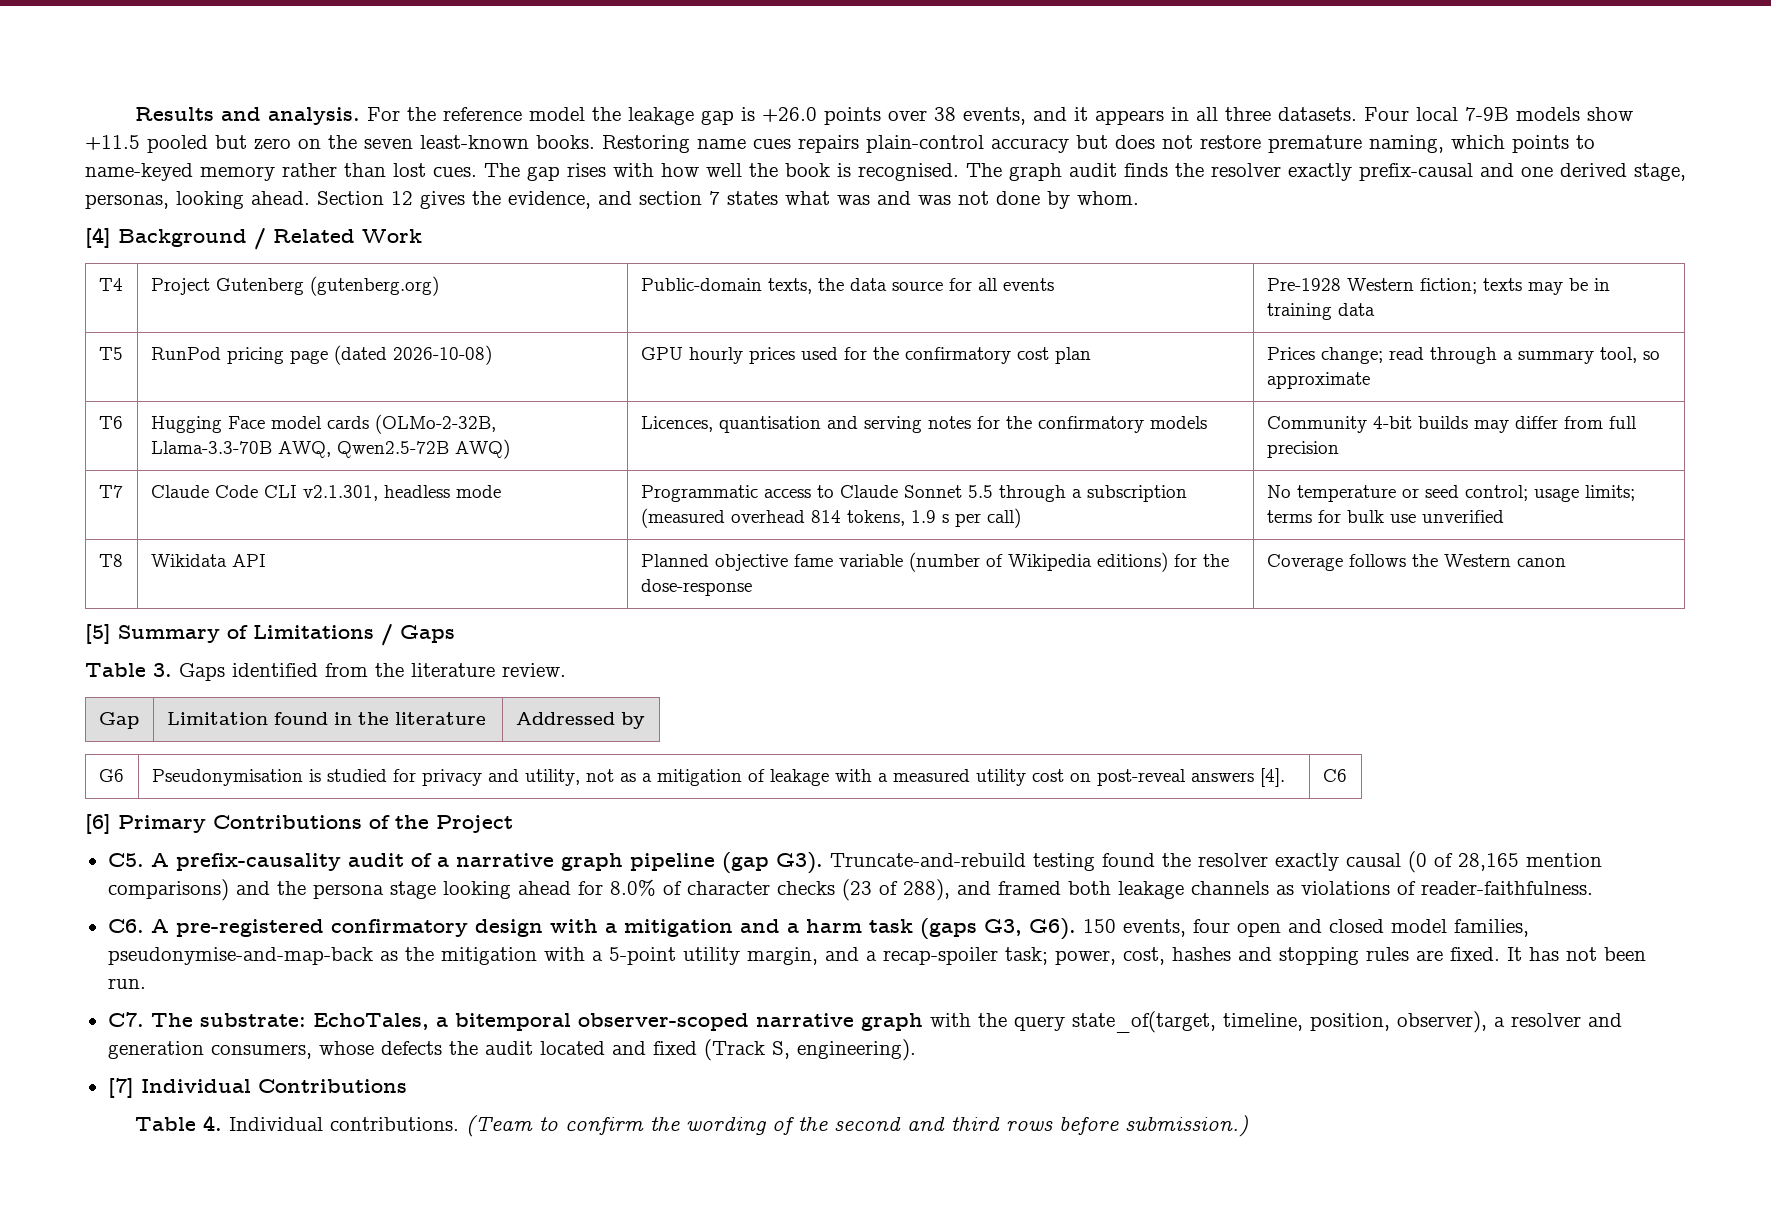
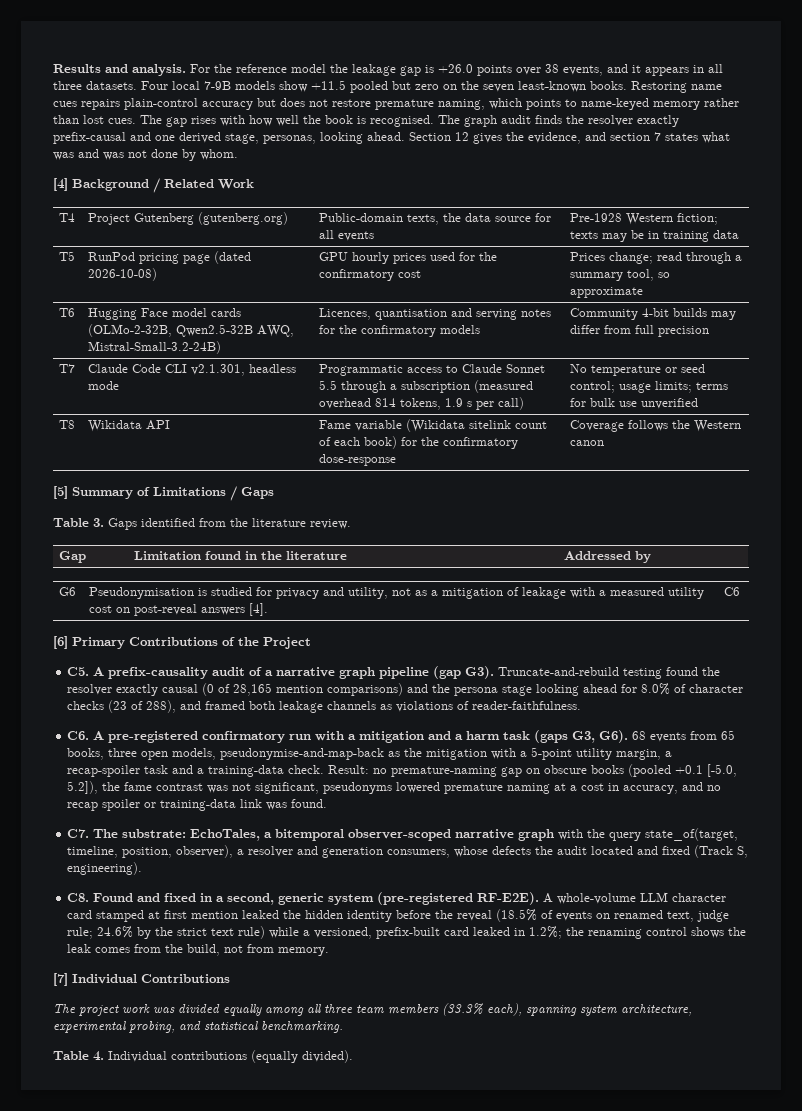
- T5 | RunPod pricing page (dated 2026-10-08) | GPU hourly prices used for the confirmatory cost plan | Prices change; read through a summary tool, so approximate
+ T5 | RunPod pricing page (dated 2026-10-08) | GPU hourly prices used for the confirmatory cost | Prices change; read through a summary tool, so approximate
- T6 | Hugging Face model cards (OLMo-2-32B, Llama-3.3-70B AWQ, Qwen2.5-72B AWQ) | Licences, quantisation and serving notes for the confirmatory models | Community 4-bit builds may differ from full precision
+ T6 | Hugging Face model cards (OLMo-2-32B, Qwen2.5-32B AWQ, Mistral-Small-3.2-24B) | Licences, quantisation and serving notes for the confirmatory models | Community 4-bit builds may differ from full precision
- T8 | Wikidata API | Planned objective fame variable (number of Wikipedia editions) for the dose-response | Coverage follows the Western canon
+ T8 | Wikidata API | Fame variable (Wikidata sitelink count of each book) for the confirmatory dose-response | Coverage follows the Western canon
- C6. A pre-registered confirmatory design with a mitigation and a harm task (gaps G3, G6). 150 events, four open and closed model families, pseudonymise-and-map-back as the mitigation with a 5-point utility margin, and a recap-spoiler task; power, cost, hashes and stopping rules are fixed. It has not been run.
+ C6. A pre-registered confirmatory run with a mitigation and a harm task (gaps G3, G6). 68 events from 65 books, three open models, pseudonymise-and-map-back as the mitigation with a 5-point utility margin, a recap-spoiler task and a training-data check. Result: no premature-naming gap on obscure books (pooled +0.1 [-5.0, 5.2]), the fame contrast was not significant, pseudonyms lowered premature naming at a cost in accuracy, and no recap spoiler or training-data link was found.
+ C8. Found and fixed in a second, generic system (pre-registered RF-E2E). A whole-volume LLM character card stamped at first mention leaked the hidden identity before the reveal (18.5% of events on renamed text, judge rule; 24.6% by the strict text rule) while a versioned, prefix-built card leaked in 1.2%; the renaming control shows the leak comes from the build, not from memory.
  [7] Individual Contributions
- Table 4. Individual contributions. (Team to confirm the wording of the second and third rows before submission.)
+ The project work was divided equally among all three team members (33.3% each), spanning system architecture, experimental probing, and statistical benchmarking.
+ Table 4. Individual contributions (equally divided).

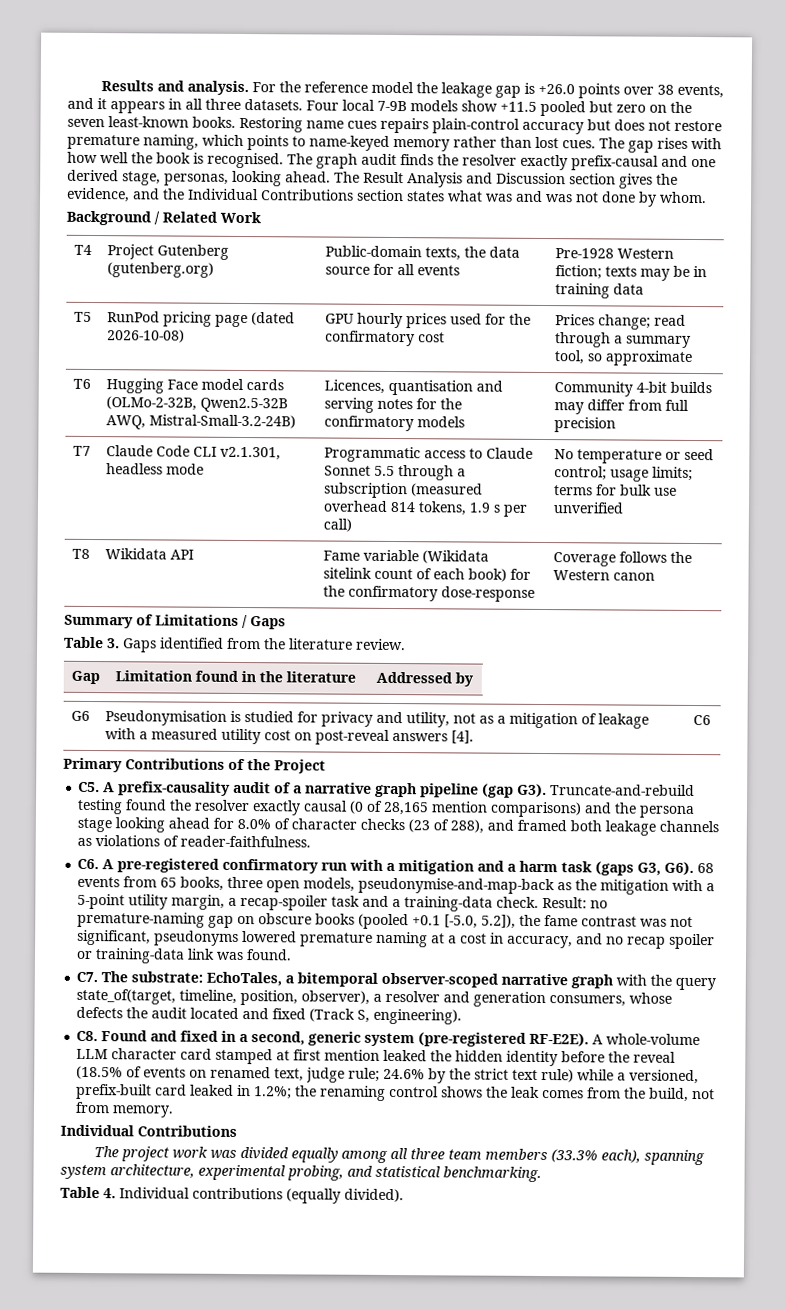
- Section 12 gives the evidence, and section 7 states what was and was not done by whom.
+ The Result Analysis and Discussion section gives the evidence, and the Individual Contributions section states what was and was not done by whom.
- [4] Background / Related Work
+ Background / Related Work
- [5] Summary of Limitations / Gaps
+ Summary of Limitations / Gaps
- [6] Primary Contributions of the Project
+ Primary Contributions of the Project
  A whole-volume LLM character card stamped at first mention leaked the hidden identity before the reveal (18.5% of events on renamed text, judge rule; 24.6% by the strict text rule) while a versioned, prefix-built card leaked in 1.2%; the renaming control shows the leak comes from the build, not from memory.
- [7] Individual Contributions
+ Individual Contributions

